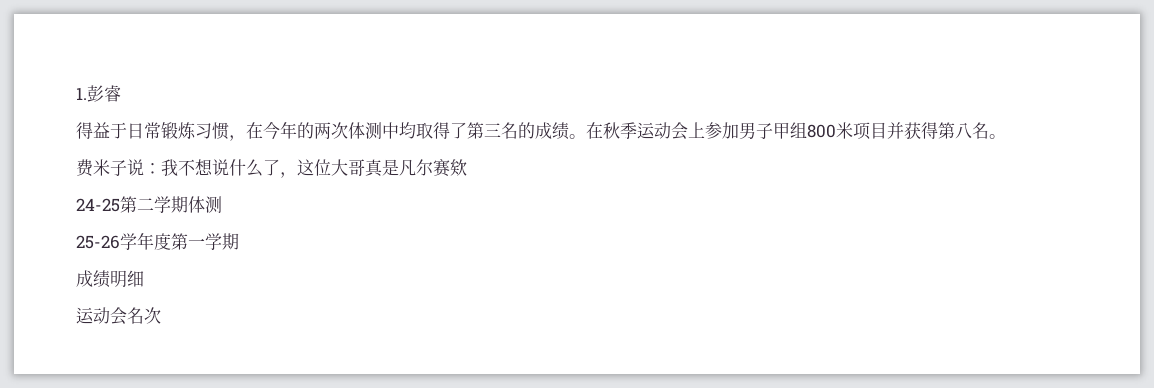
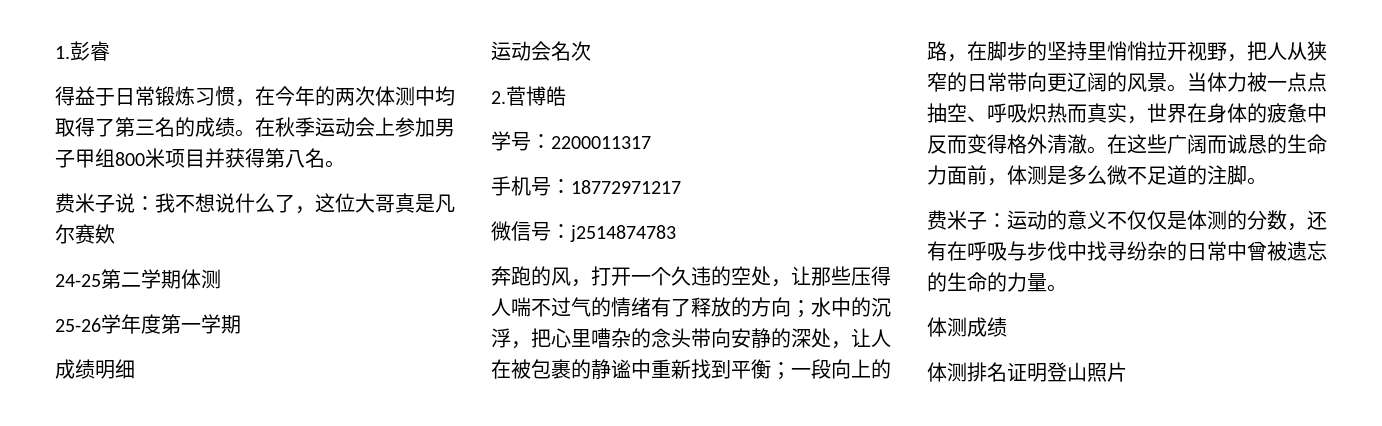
+ 2.菅博皓
+ 学号：2200011317
+ 手机号：18772971217
+ 微信号：j2514874783
+ 奔跑的风，打开一个久违的空处，让那些压得人喘不过气的情绪有了释放的方向；水中的沉浮，把心里嘈杂的念头带向安静的深处，让人在被包裹的静谧中重新找到平衡；一段向上的路，在脚步的坚持里悄悄拉开视野，把人从狭窄的日常带向更辽阔的风景。当体力被一点点抽空、呼吸炽热而真实，世界在身体的疲惫中反而变得格外清澈。在这些广阔而诚恳的生命力面前，体测是多么微不足道的注脚。
+ 费米子：运动的意义不仅仅是体测的分数，还有在呼吸与步伐中找寻纷杂的日常中曾被遗忘的生命的力量。
+ 体测成绩
+ 体测排名证明登山照片

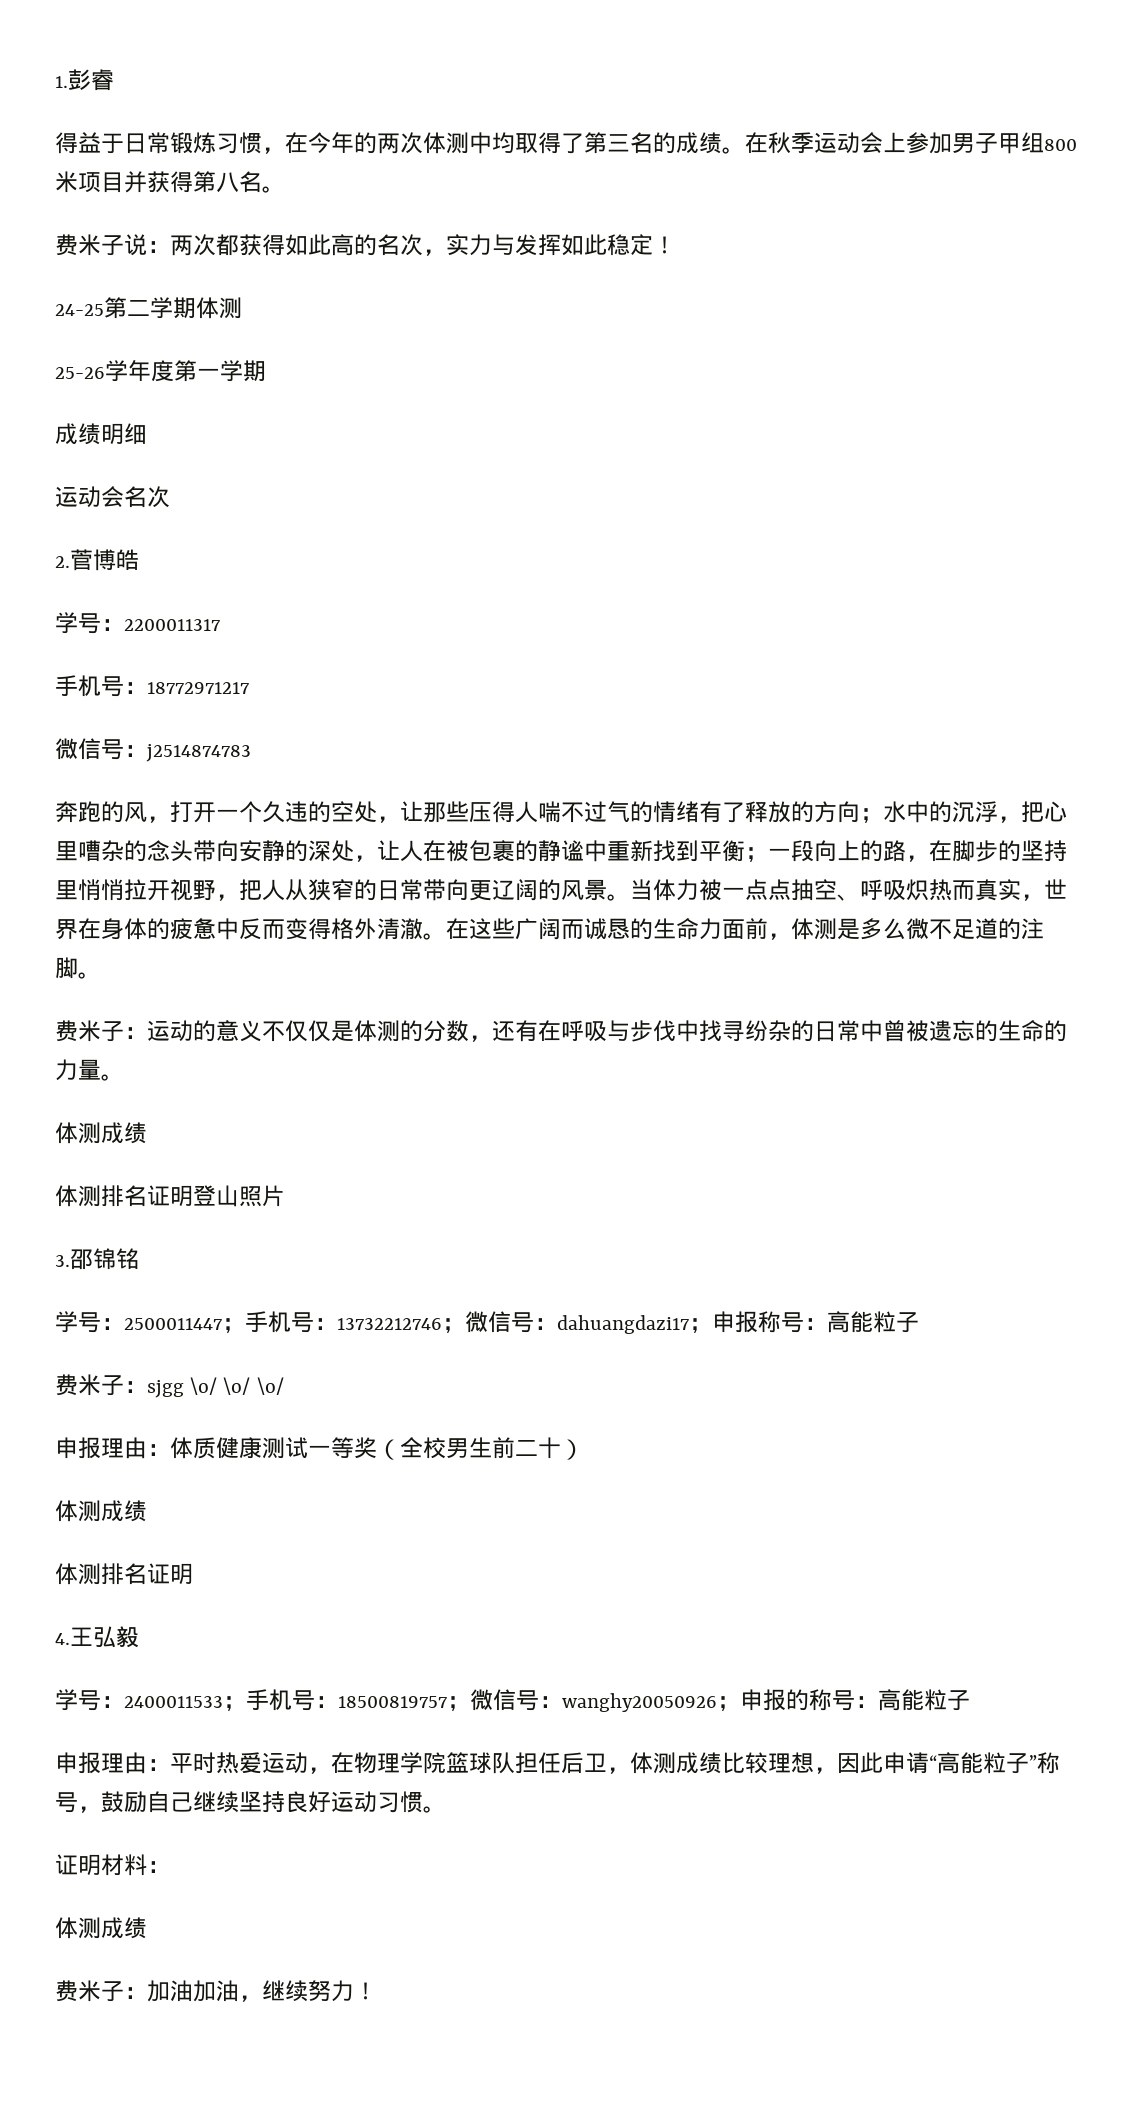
- 费米子说：我不想说什么了，这位大哥真是凡尔赛欸
+ 费米子说：两次都获得如此高的名次，实力与发挥如此稳定！
+ 3.邵锦铭
+ 学号：2500011447；手机号：13732212746；微信号：dahuangdazi17；申报称号：高能粒子
+ 费米子：sjgg \o/ \o/ \o/
+ 申报理由：体质健康测试一等奖（全校男生前二十）
+ 体测成绩
+ 体测排名证明
+ 4.王弘毅
+ 学号：2400011533；手机号：18500819757；微信号：wanghy20050926；申报的称号：高能粒子
+ 申报理由：平时热爱运动，在物理学院篮球队担任后卫，体测成绩比较理想，因此申请“高能粒子”称号，鼓励自己继续坚持良好运动习惯。
+ 证明材料：
+ 体测成绩
+ 费米子：加油加油，继续努力！

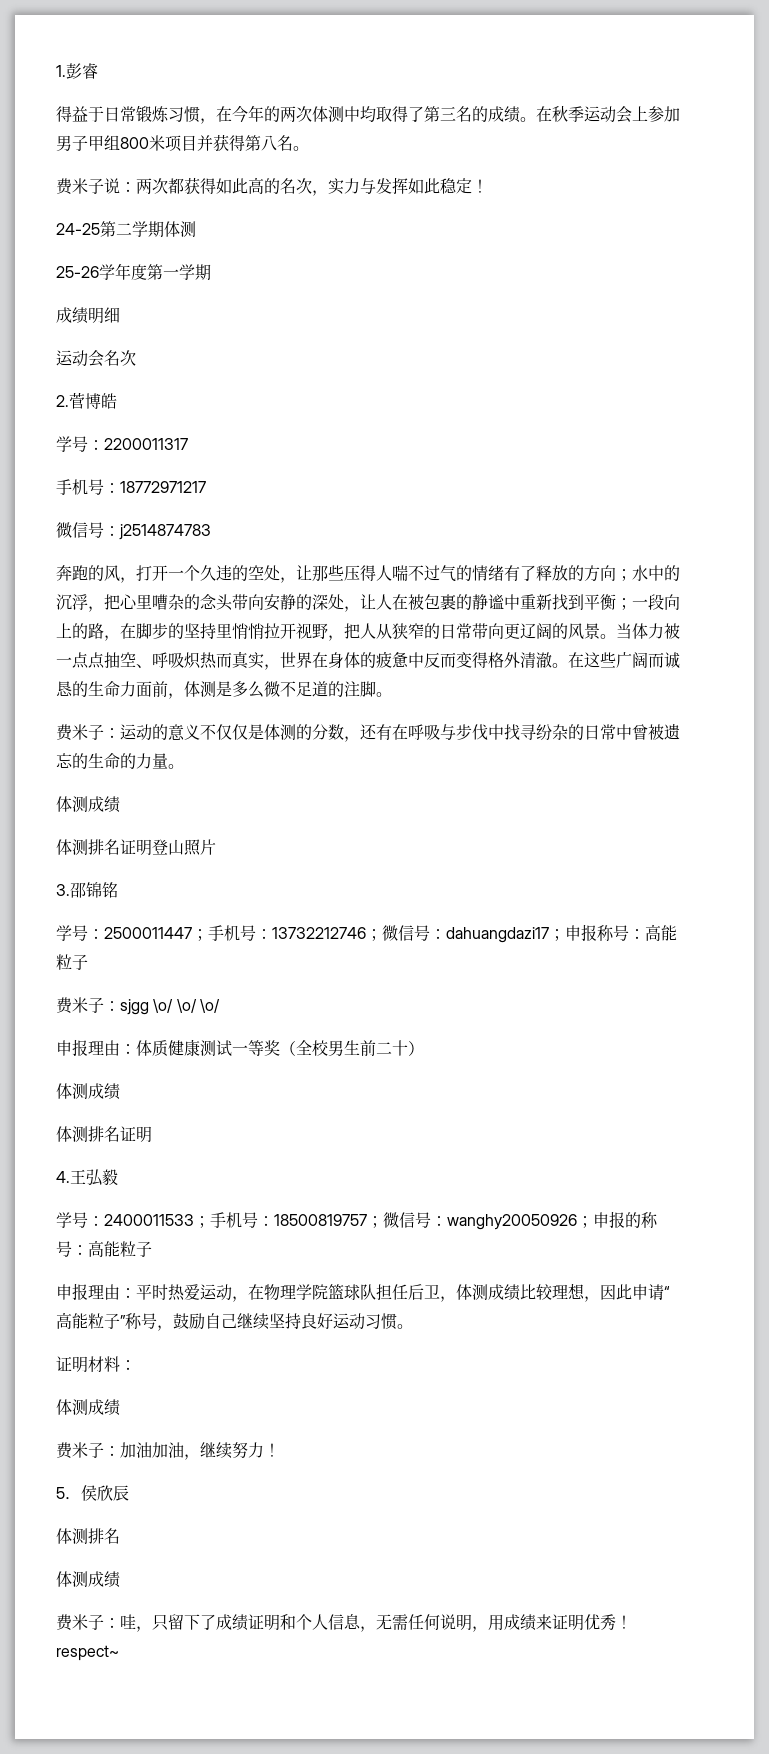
+ 5．侯欣辰
+ 体测排名
+ 体测成绩
+ 费米子：哇，只留下了成绩证明和个人信息，无需任何说明，用成绩来证明优秀！respect~

